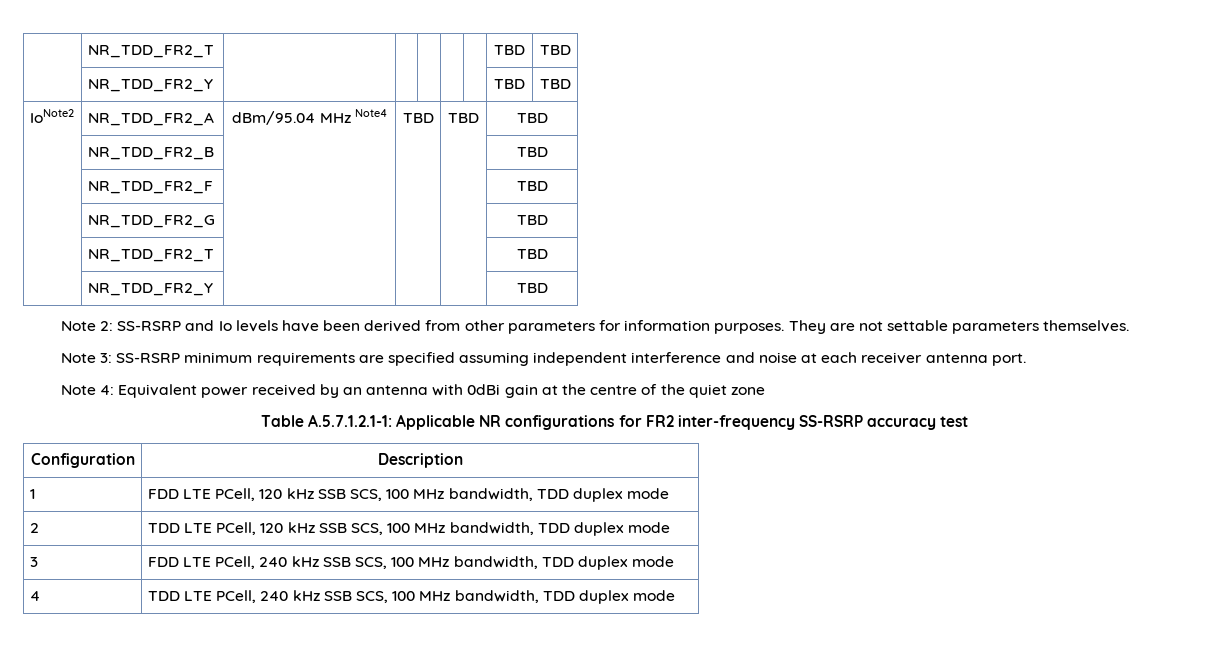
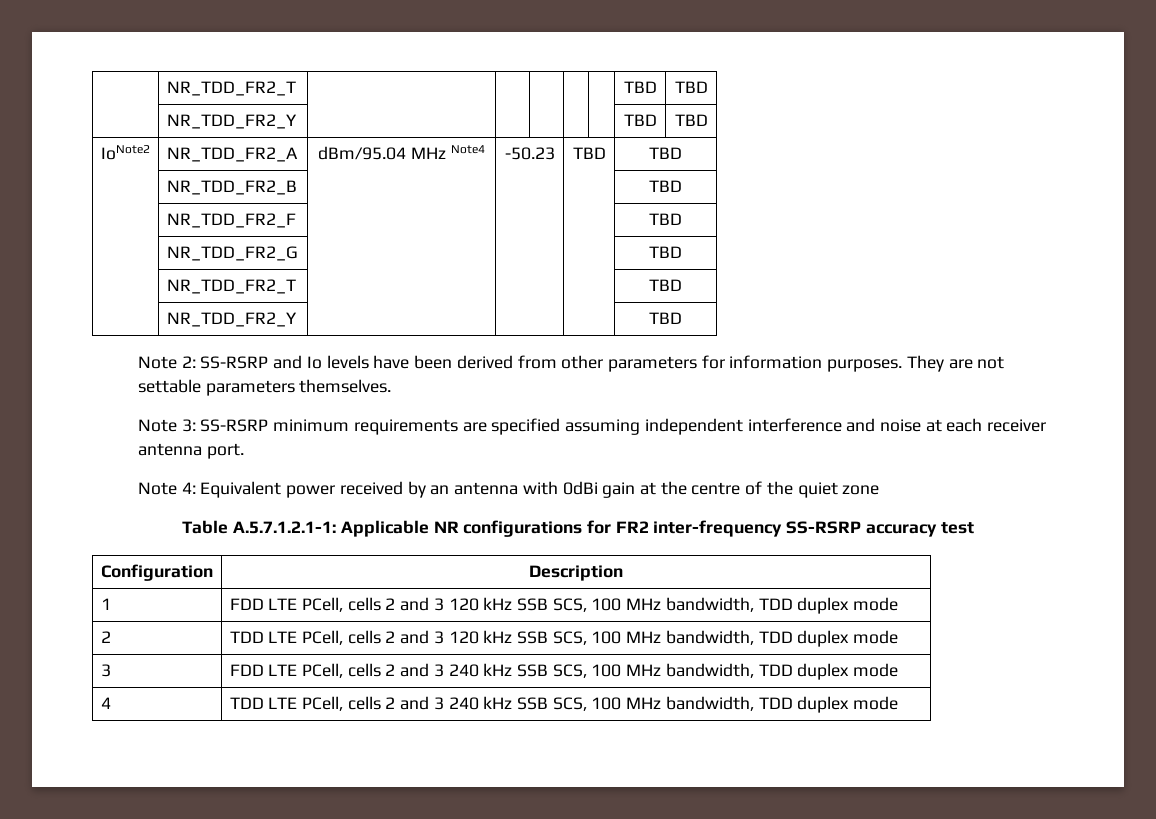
- IoNote2 | NR_TDD_FR2_A | dBm/95.04 MHz Note4 | TBD | TBD | TBD
+ IoNote2 | NR_TDD_FR2_A | dBm/95.04 MHz Note4 | -50.23 | TBD | TBD
- 1 | FDD LTE PCell, 120 kHz SSB SCS, 100 MHz bandwidth, TDD duplex mode
+ 1 | FDD LTE PCell, cells 2 and 3 120 kHz SSB SCS, 100 MHz bandwidth, TDD duplex mode
- 2 | TDD LTE PCell, 120 kHz SSB SCS, 100 MHz bandwidth, TDD duplex mode
+ 2 | TDD LTE PCell, cells 2 and 3 120 kHz SSB SCS, 100 MHz bandwidth, TDD duplex mode
- 3 | FDD LTE PCell, 240 kHz SSB SCS, 100 MHz bandwidth, TDD duplex mode
+ 3 | FDD LTE PCell, cells 2 and 3 240 kHz SSB SCS, 100 MHz bandwidth, TDD duplex mode
- 4 | TDD LTE PCell, 240 kHz SSB SCS, 100 MHz bandwidth, TDD duplex mode
+ 4 | TDD LTE PCell, cells 2 and 3 240 kHz SSB SCS, 100 MHz bandwidth, TDD duplex mode

